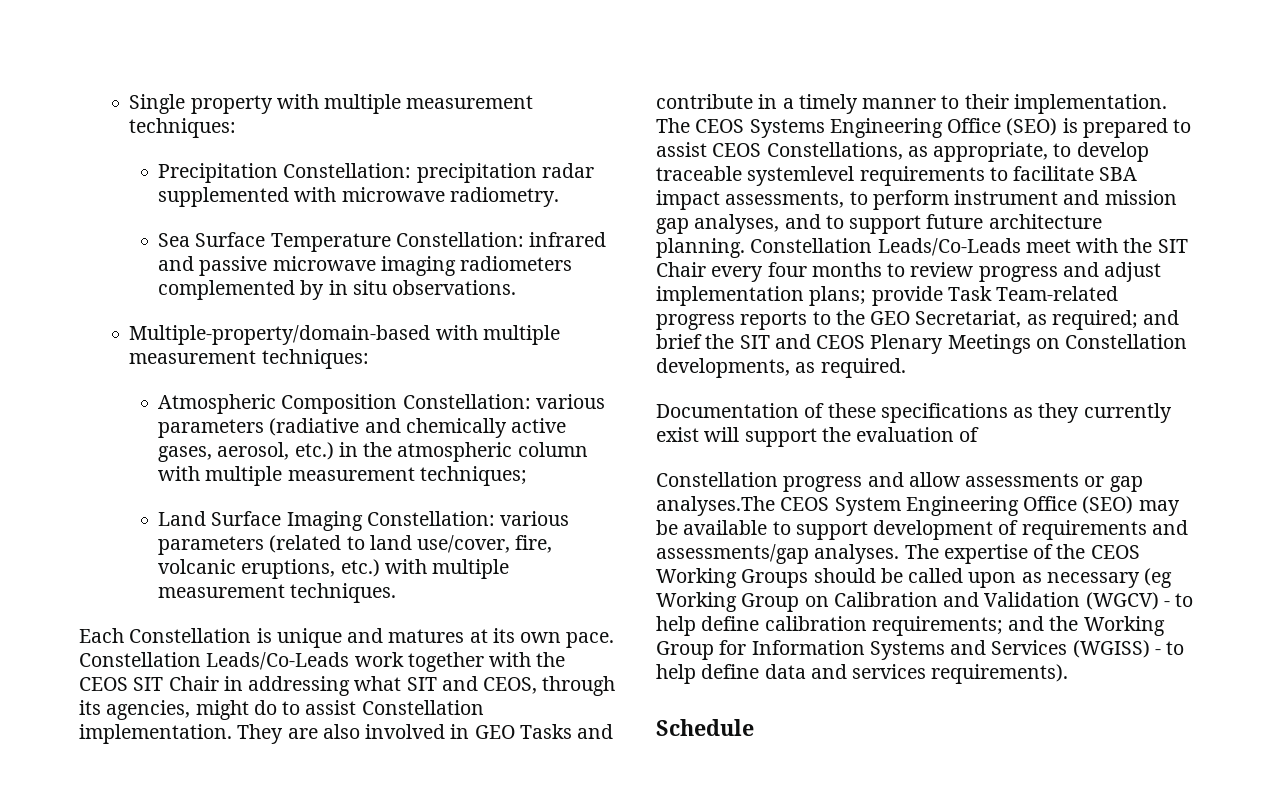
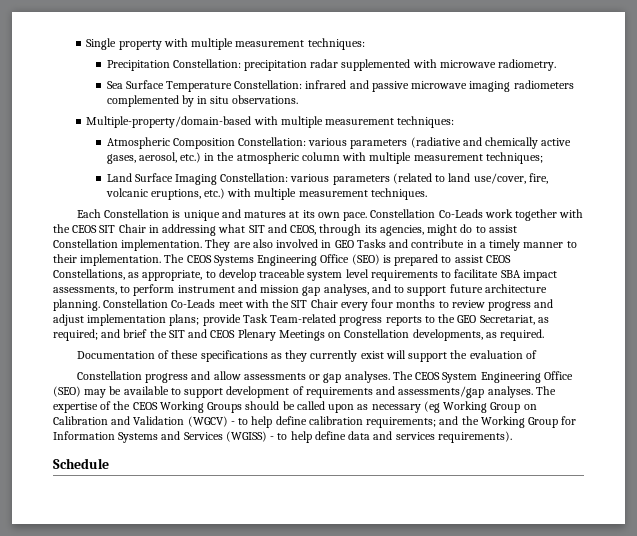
- Constellation Leads/Co-Leads work together with the CEOS SIT Chair in addressing what SIT and CEOS, through its agencies, might do to assist Constellation implementation.
+ Constellation Co-Leads work together with the CEOS SIT Chair in addressing what SIT and CEOS, through its agencies, might do to assist Constellation implementation.
- The CEOS Systems Engineering Office (SEO) is prepared to assist CEOS Constellations, as appropriate, to develop traceable systemlevel requirements to facilitate SBA impact assessments, to perform instrument and mission gap analyses, and to support future architecture planning.
+ The CEOS Systems Engineering Office (SEO) is prepared to assist CEOS Constellations, as appropriate, to develop traceable system level requirements to facilitate SBA impact assessments, to perform instrument and mission gap analyses, and to support future architecture planning.
- Constellation Leads/Co-Leads meet with the SIT Chair every four months to review progress and adjust implementation plans; provide Task Team-related progress reports to the GEO Secretariat, as required; and brief the SIT and CEOS Plenary Meetings on Constellation developments, as required.
+ Constellation Co-Leads meet with the SIT Chair every four months to review progress and adjust implementation plans; provide Task Team-related progress reports to the GEO Secretariat, as required; and brief the SIT and CEOS Plenary Meetings on Constellation developments, as required.
- Constellation progress and allow assessments or gap analyses.The CEOS System Engineering Office (SEO) may be available to support development of requirements and assessments/gap analyses.
+ Constellation progress and allow assessments or gap analyses. The CEOS System Engineering Office (SEO) may be available to support development of requirements and assessments/gap analyses.

